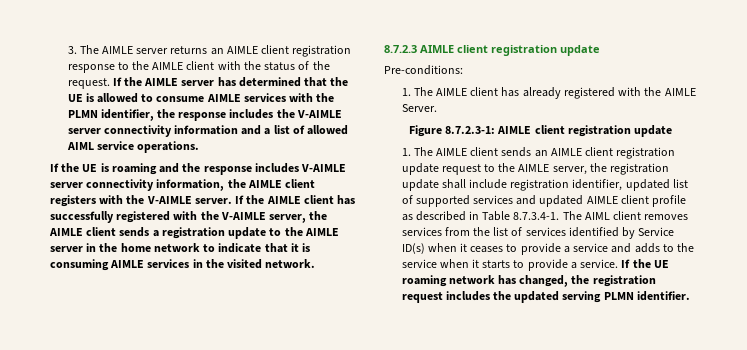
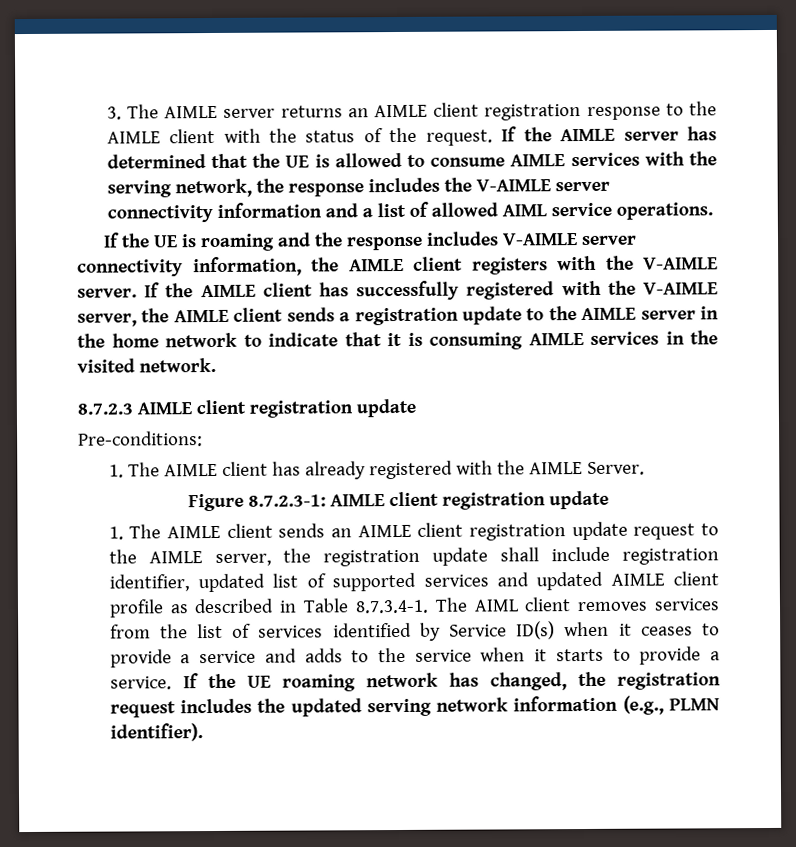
- If the AIMLE server has determined that the UE is allowed to consume AIMLE services with the PLMN identifier, the response includes the V-AIMLE server connectivity information and a list of allowed AIML service operations.
+ If the AIMLE server has determined that the UE is allowed to consume AIMLE services with the serving network, the response includes the V-AIMLE server connectivity information and a list of allowed AIML service operations.
- If the UE roaming network has changed, the registration request includes the updated serving PLMN identifier.
+ If the UE roaming network has changed, the registration request includes the updated serving network information (e.g., PLMN identifier).

